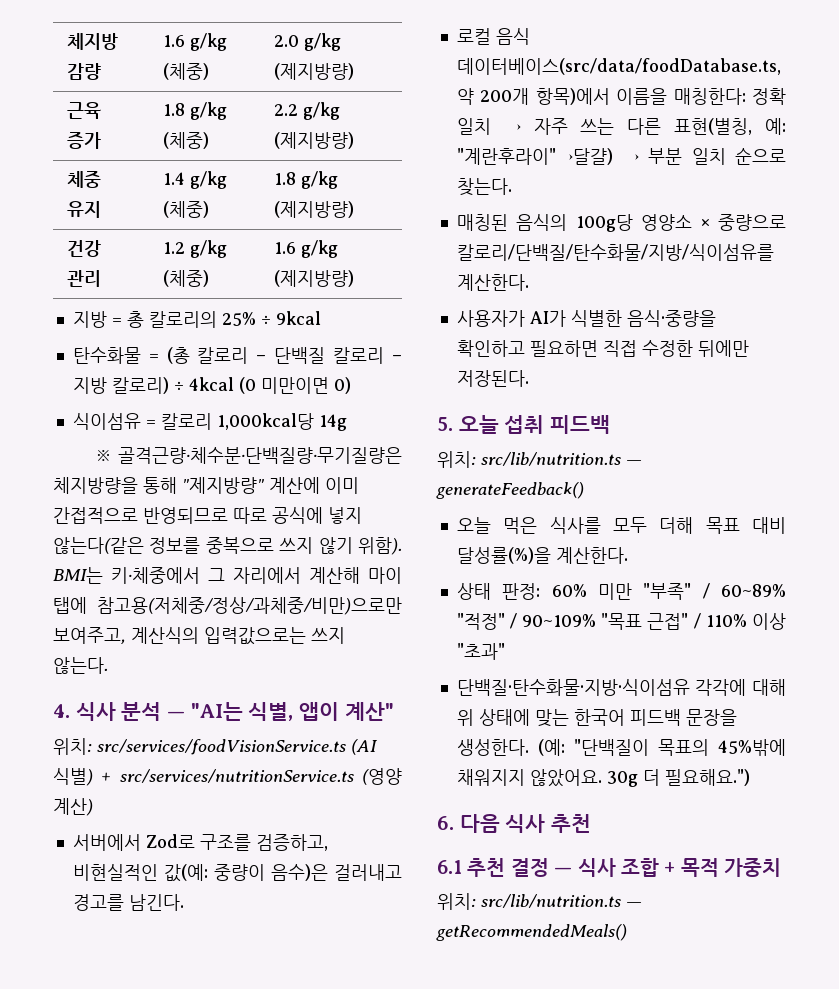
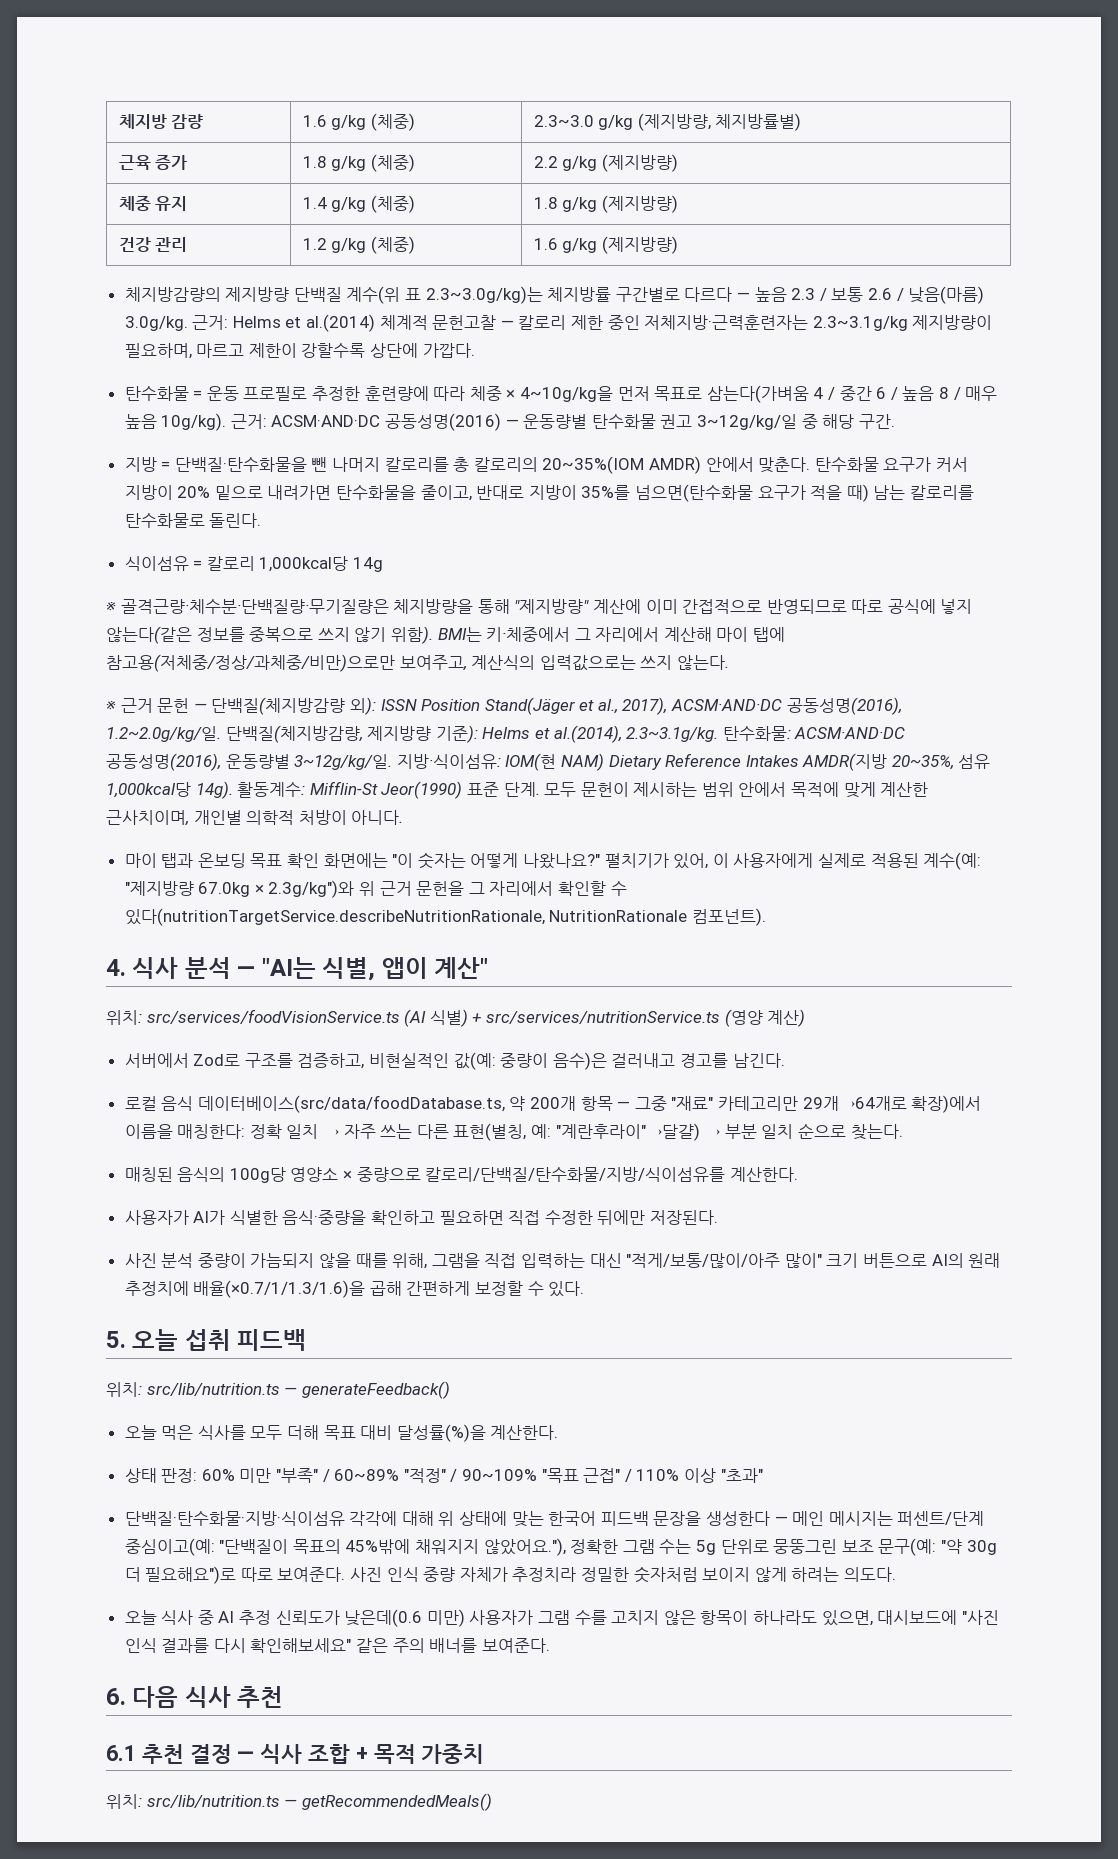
- 체지방 감량 | 1.6 g/kg (체중) | 2.0 g/kg (제지방량)
+ 체지방 감량 | 1.6 g/kg (체중) | 2.3~3.0 g/kg (제지방량, 체지방률별)
- 지방 = 총 칼로리의 25% ÷ 9kcal
- 탄수화물 = (총 칼로리 − 단백질 칼로리 − 지방 칼로리) ÷ 4kcal (0 미만이면 0)
+ 체지방감량의 제지방량 단백질 계수(위 표 2.3~3.0g/kg)는 체지방률 구간별로 다르다 — 높음 2.3 / 보통 2.6 / 낮음(마름) 3.0g/kg. 근거: Helms et al.(2014) 체계적 문헌고찰 — 칼로리 제한 중인 저체지방·근력훈련자는 2.3~3.1g/kg 제지방량이 필요하며, 마르고 제한이 강할수록 상단에 가깝다.
+ 탄수화물 = 운동 프로필로 추정한 훈련량에 따라 체중 × 4~10g/kg을 먼저 목표로 삼는다(가벼움 4 / 중간 6 / 높음 8 / 매우 높음 10g/kg). 근거: ACSM·AND·DC 공동성명(2016) — 운동량별 탄수화물 권고 3~12g/kg/일 중 해당 구간.
+ 지방 = 단백질·탄수화물을 뺀 나머지 칼로리를 총 칼로리의 20~35%(IOM AMDR) 안에서 맞춘다. 탄수화물 요구가 커서 지방이 20% 밑으로 내려가면 탄수화물을 줄이고, 반대로 지방이 35%를 넘으면(탄수화물 요구가 적을 때) 남는 칼로리를 탄수화물로 돌린다.
+ ※ 근거 문헌 — 단백질(체지방감량 외): ISSN Position Stand(Jäger et al., 2017), ACSM·AND·DC 공동성명(2016), 1.2~2.0g/kg/일. 단백질(체지방감량, 제지방량 기준): Helms et al.(2014), 2.3~3.1g/kg. 탄수화물: ACSM·AND·DC 공동성명(2016), 운동량별 3~12g/kg/일. 지방·식이섬유: IOM(현 NAM) Dietary Reference Intakes AMDR(지방 20~35%, 섬유 1,000kcal당 14g). 활동계수: Mifflin-St Jeor(1990) 표준 단계. 모두 문헌이 제시하는 범위 안에서 목적에 맞게 계산한 근사치이며, 개인별 의학적 처방이 아니다.
+ 마이 탭과 온보딩 목표 확인 화면에는 "이 숫자는 어떻게 나왔나요?" 펼치기가 있어, 이 사용자에게 실제로 적용된 계수(예: "제지방량 67.0kg × 2.3g/kg")와 위 근거 문헌을 그 자리에서 확인할 수 있다(nutritionTargetService.describeNutritionRationale, NutritionRationale 컴포넌트).
- 로컬 음식 데이터베이스(src/data/foodDatabase.ts, 약 200개 항목)에서 이름을 매칭한다: 정확 일치 → 자주 쓰는 다른 표현(별칭, 예: "계란후라이"→달걀) → 부분 일치 순으로 찾는다.
+ 로컬 음식 데이터베이스(src/data/foodDatabase.ts, 약 200개 항목 — 그중 "재료" 카테고리만 29개→64개로 확장)에서 이름을 매칭한다: 정확 일치 → 자주 쓰는 다른 표현(별칭, 예: "계란후라이"→달걀) → 부분 일치 순으로 찾는다.
+ 사진 분석 중량이 가늠되지 않을 때를 위해, 그램을 직접 입력하는 대신 "적게/보통/많이/아주 많이" 크기 버튼으로 AI의 원래 추정치에 배율(×0.7/1/1.3/1.6)을 곱해 간편하게 보정할 수 있다.
- 단백질·탄수화물·지방·식이섬유 각각에 대해 위 상태에 맞는 한국어 피드백 문장을 생성한다. (예: "단백질이 목표의 45%밖에 채워지지 않았어요. 30g 더 필요해요.")
+ 단백질·탄수화물·지방·식이섬유 각각에 대해 위 상태에 맞는 한국어 피드백 문장을 생성한다 — 메인 메시지는 퍼센트/단계 중심이고(예: "단백질이 목표의 45%밖에 채워지지 않았어요."), 정확한 그램 수는 5g 단위로 뭉뚱그린 보조 문구(예: "약 30g 더 필요해요")로 따로 보여준다. 사진 인식 중량 자체가 추정치라 정밀한 숫자처럼 보이지 않게 하려는 의도다.
+ 오늘 식사 중 AI 추정 신뢰도가 낮은데(0.6 미만) 사용자가 그램 수를 고치지 않은 항목이 하나라도 있으면, 대시보드에 "사진 인식 결과를 다시 확인해보세요" 같은 주의 배너를 보여준다.

